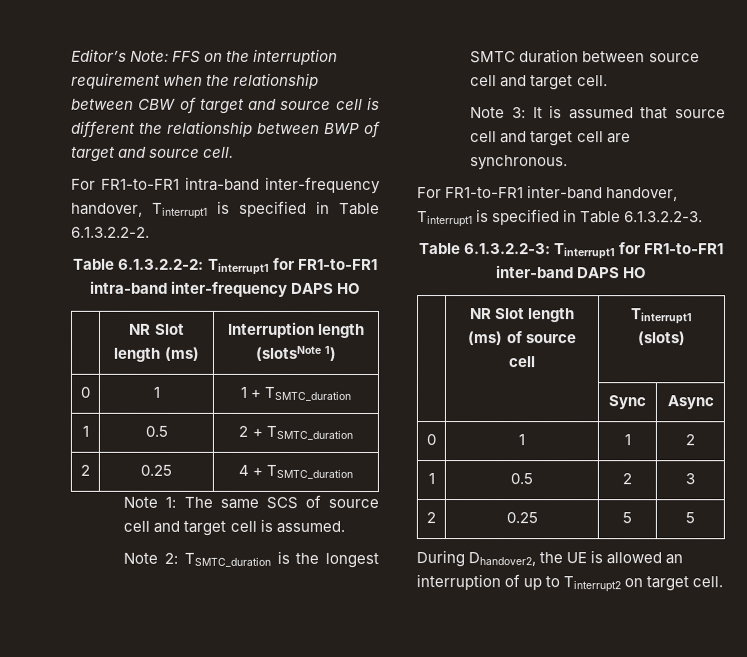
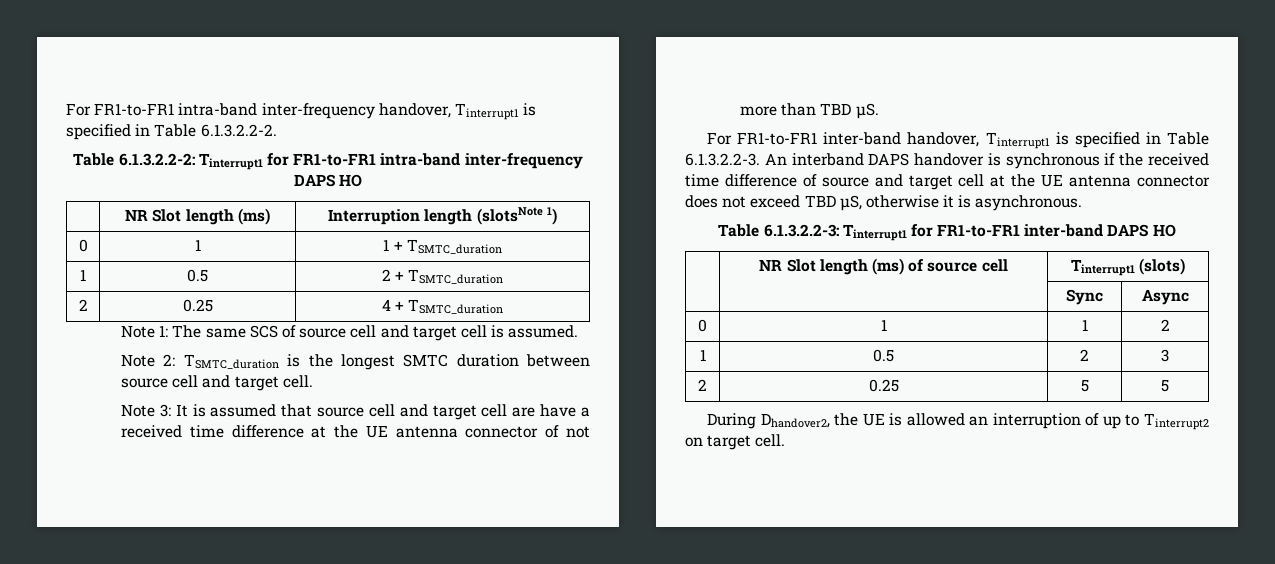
- Editor’s Note: FFS on the interruption requirement when the relationship between CBW of target and source cell is different the relationship between BWP of target and source cell.
- Note 3: It is assumed that source cell and target cell are synchronous.
+ Note 3: It is assumed that source cell and target cell are have a received time difference at the UE antenna connector of not more than TBD µS.
- For FR1-to-FR1 inter-band handover, Tinterrupt1 is specified in Table 6.1.3.2.2-3.
+ For FR1-to-FR1 inter-band handover, Tinterrupt1 is specified in Table 6.1.3.2.2-3. An interband DAPS handover is synchronous if the received time difference of source and target cell at the UE antenna connector does not exceed TBD µS, otherwise it is asynchronous.

